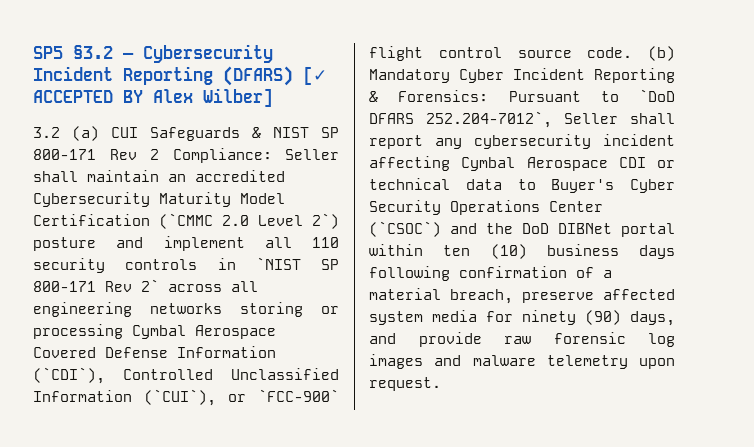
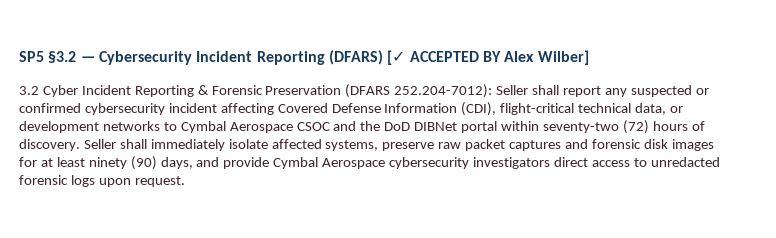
- 3.2 (a) CUI Safeguards & NIST SP 800-171 Rev 2 Compliance: Seller shall maintain an accredited Cybersecurity Maturity Model Certification (`CMMC 2.0 Level 2`) posture and implement all 110 security controls in `NIST SP 800-171 Rev 2` across all engineering networks storing or processing Cymbal Aerospace Covered Defense Information (`CDI`), Controlled Unclassified Information (`CUI`), or `FCC-900` flight control source code. (b) Mandatory Cyber Incident Reporting & Forensics: Pursuant to `DoD DFARS 252.204-7012`, Seller shall report any cybersecurity incident affecting Cymbal Aerospace CDI or technical data to Buyer's Cyber Security Operations Center (`CSOC`) and the DoD DIBNet portal within ten (10) business days following confirmation of a material breach, preserve affected system media for ninety (90) days, and provide raw forensic log images and malware telemetry upon request.
+ 3.2 Cyber Incident Reporting & Forensic Preservation (DFARS 252.204-7012): Seller shall report any suspected or confirmed cybersecurity incident affecting Covered Defense Information (CDI), flight-critical technical data, or development networks to Cymbal Aerospace CSOC and the DoD DIBNet portal within seventy-two (72) hours of discovery. Seller shall immediately isolate affected systems, preserve raw packet captures and forensic disk images for at least ninety (90) days, and provide Cymbal Aerospace cybersecurity investigators direct access to unredacted forensic logs upon request.

